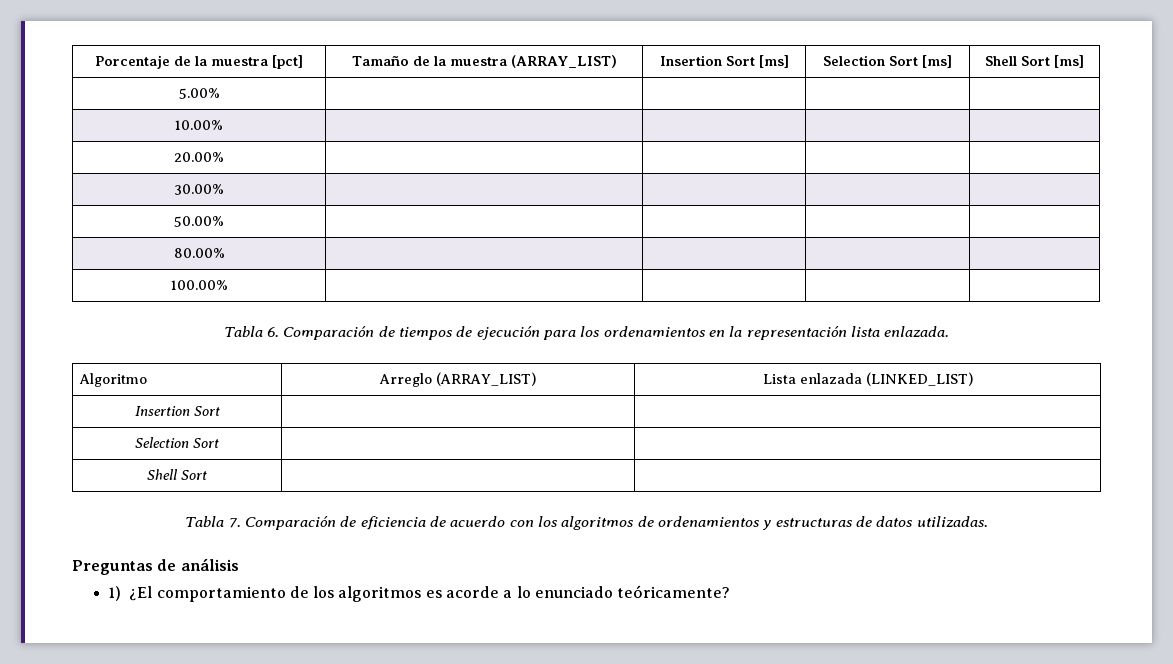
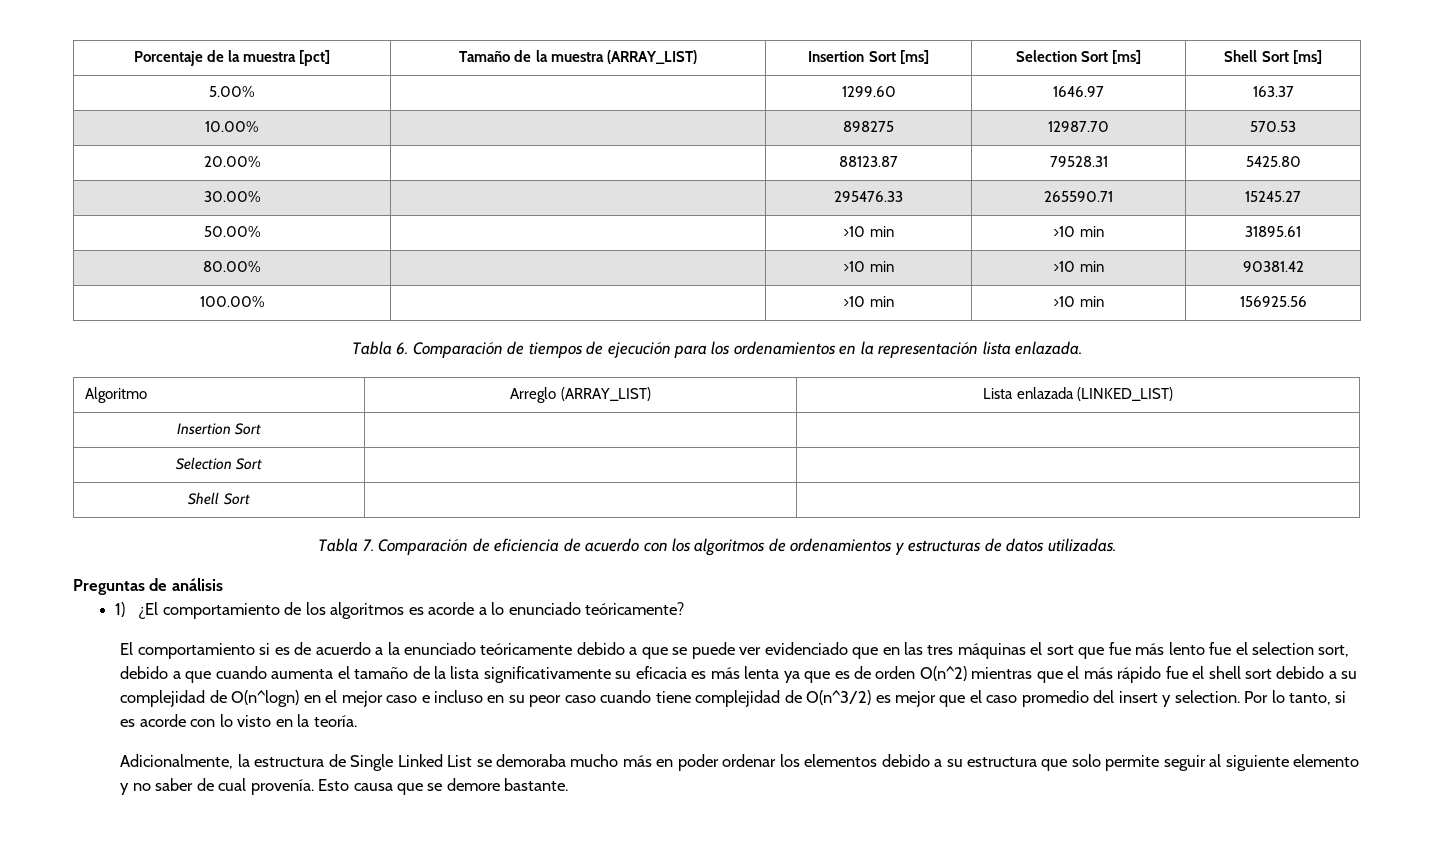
- 5.00% | | | |
- 10.00% | | | |
- 20.00% | | | |
- 30.00% | | | |
- 50.00% | | | |
- 80.00% | | | |
- 100.00% | | | |
+ 5.00% | | 1299.60 | 1646.97 | 163.37
+ 10.00% | | 898275 | 12987.70 | 570.53
+ 20.00% | | 88123.87 | 79528.31 | 5425.80
+ 30.00% | | 295476.33 | 265590.71 | 15245.27
+ 50.00% | | >10 min | >10 min | 31895.61
+ 80.00% | | >10 min | >10 min | 90381.42
+ 100.00% | | >10 min | >10 min | 156925.56
+ El comportamiento si es de acuerdo a la enunciado teóricamente debido a que se puede ver evidenciado que en las tres máquinas el sort que fue más lento fue el selection sort, debido a que cuando aumenta el tamaño de la lista significativamente su eficacia es más lenta ya que es de orden O(n^2) mientras que el más rápido fue el shell sort debido a su complejidad de O(n^logn) en el mejor caso e incluso en su peor caso cuando tiene complejidad de O(n^3/2) es mejor que el caso promedio del insert y selection. Por lo tanto, si es acorde con lo visto en la teoría.
+ Adicionalmente, la estructura de Single Linked List se demoraba mucho más en poder ordenar los elementos debido a su estructura que solo permite seguir al siguiente elemento y no saber de cual provenía. Esto causa que se demore bastante.

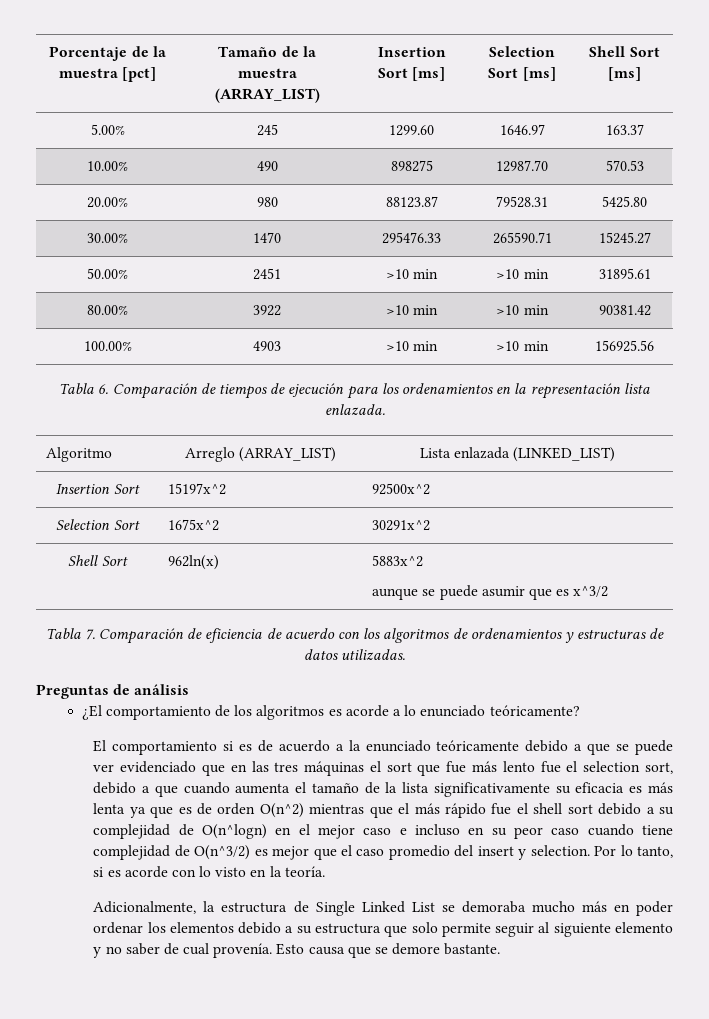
- 5.00% | | 1299.60 | 1646.97 | 163.37
+ 5.00% | 245 | 1299.60 | 1646.97 | 163.37
- 10.00% | | 898275 | 12987.70 | 570.53
+ 10.00% | 490 | 898275 | 12987.70 | 570.53
- 20.00% | | 88123.87 | 79528.31 | 5425.80
+ 20.00% | 980 | 88123.87 | 79528.31 | 5425.80
- 30.00% | | 295476.33 | 265590.71 | 15245.27
+ 30.00% | 1470 | 295476.33 | 265590.71 | 15245.27
- 50.00% | | >10 min | >10 min | 31895.61
+ 50.00% | 2451 | >10 min | >10 min | 31895.61
- 80.00% | | >10 min | >10 min | 90381.42
+ 80.00% | 3922 | >10 min | >10 min | 90381.42
- 100.00% | | >10 min | >10 min | 156925.56
+ 100.00% | 4903 | >10 min | >10 min | 156925.56
- Insertion Sort | |
+ Insertion Sort | 15197x^2 | 92500x^2
- Selection Sort | |
+ Selection Sort | 1675x^2 | 30291x^2
- Shell Sort | |
+ Shell Sort | 962ln(x) | 5883x^2
+ aunque se puede asumir que es x^3/2
- 1) ¿El comportamiento de los algoritmos es acorde a lo enunciado teóricamente?
+ ¿El comportamiento de los algoritmos es acorde a lo enunciado teóricamente?

